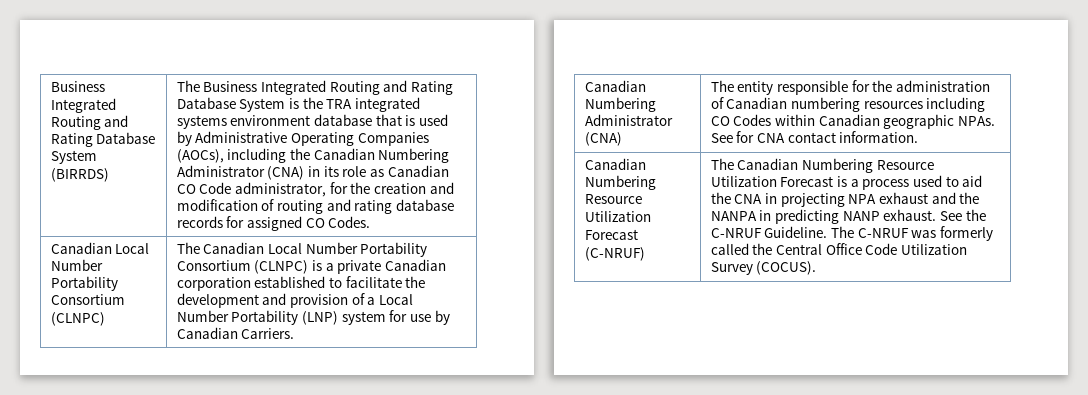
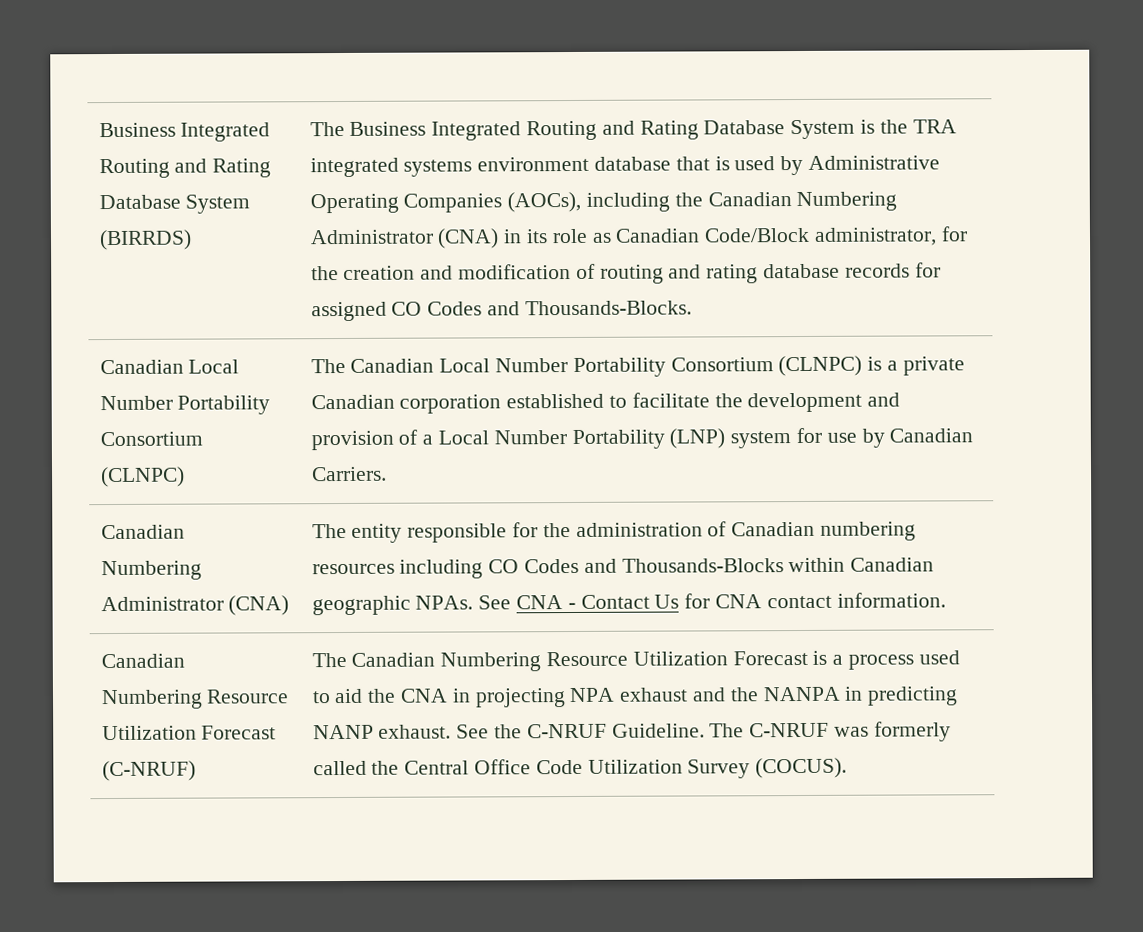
- The Business Integrated Routing and Rating Database System is the TRA integrated systems environment database that is used by Administrative Operating Companies (AOCs), including the Canadian Numbering Administrator (CNA) in its role as Canadian CO Code administrator, for the creation and modification of routing and rating database records for assigned CO Codes.
+ The Business Integrated Routing and Rating Database System is the TRA integrated systems environment database that is used by Administrative Operating Companies (AOCs), including the Canadian Numbering Administrator (CNA) in its role as Canadian Code/Block administrator, for the creation and modification of routing and rating database records for assigned CO Codes and Thousands-Blocks.
- Canadian Numbering Administrator (CNA) | The entity responsible for the administration of Canadian numbering resources including CO Codes within Canadian geographic NPAs. See for CNA contact information.
+ Canadian Numbering Administrator (CNA) | The entity responsible for the administration of Canadian numbering resources including CO Codes and Thousands-Blocks within Canadian geographic NPAs. See CNA - Contact Us for CNA contact information.

